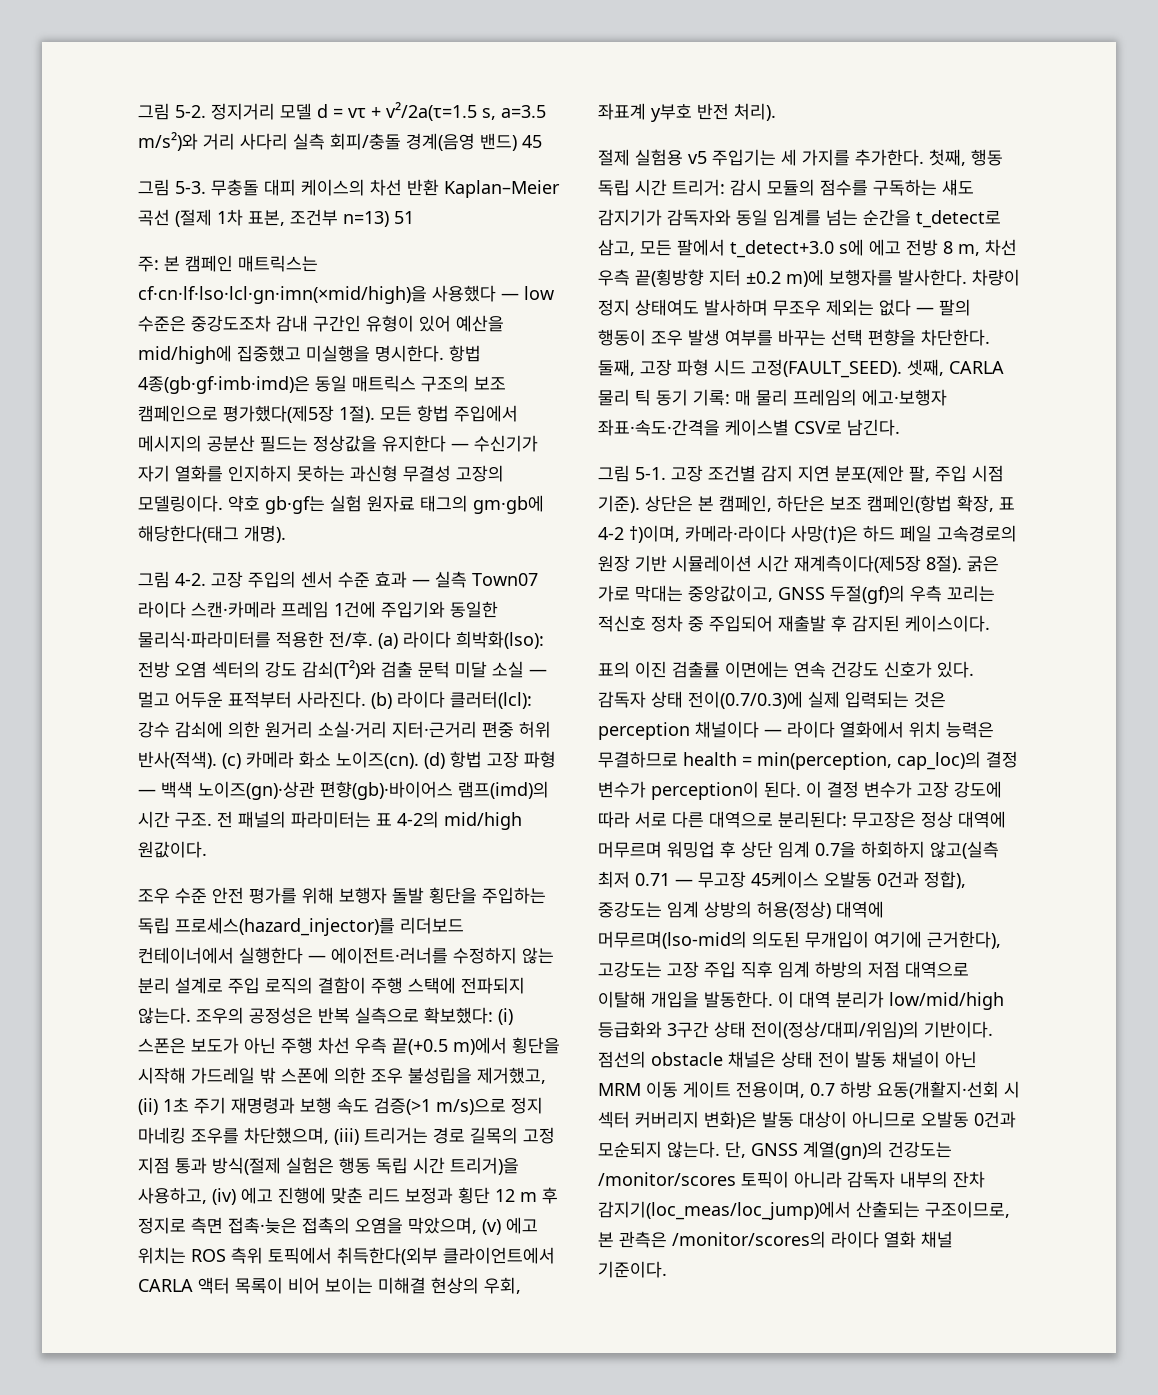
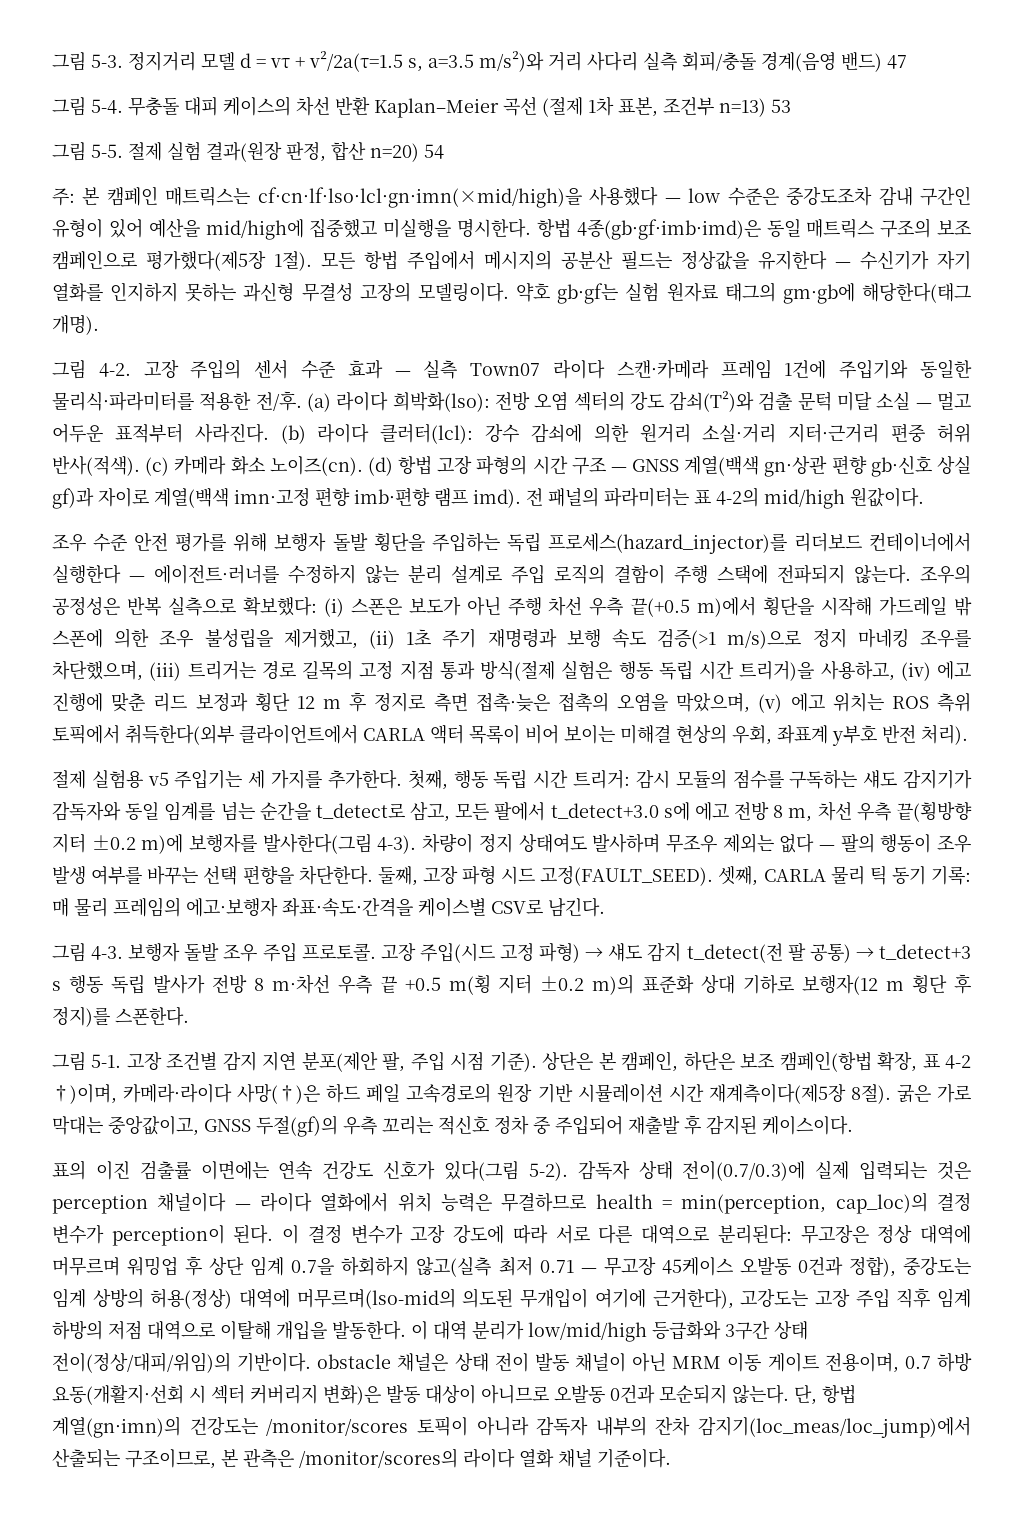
- 그림 5-2.
+ 그림 5-3.
- 정지거리 모델 d = vτ + v²/2a(τ=1.5 s, a=3.5 m/s²)와 거리 사다리 실측 회피/충돌 경계(음영 밴드) 45
- 그림 5-3.
+ 정지거리 모델 d = vτ + v²/2a(τ=1.5 s, a=3.5 m/s²)와 거리 사다리 실측 회피/충돌 경계(음영 밴드) 47
+ 그림 5-4.
- 무충돌 대피 케이스의 차선 반환 Kaplan–Meier 곡선 (절제 1차 표본, 조건부 n=13) 51
+ 무충돌 대피 케이스의 차선 반환 Kaplan–Meier 곡선 (절제 1차 표본, 조건부 n=13) 53
+ 그림 5-5. 절제 실험 결과(원장 판정, 합산 n=20) 54
- (d) 항법 고장 파형 — 백색 노이즈(gn)·상관 편향(gb)·바이어스 램프(imd)의 시간 구조.
+ (d) 항법 고장 파형의 시간 구조 — GNSS 계열(백색 gn·상관 편향 gb·신호 상실 gf)과 자이로 계열(백색 imn·고정 편향 imb·편향 램프 imd).
- 첫째, 행동 독립 시간 트리거: 감시 모듈의 점수를 구독하는 섀도 감지기가 감독자와 동일 임계를 넘는 순간을 t_detect로 삼고, 모든 팔에서 t_detect+3.0 s에 에고 전방 8 m, 차선 우측 끝(횡방향 지터 ±0.2 m)에 보행자를 발사한다.
+ 첫째, 행동 독립 시간 트리거: 감시 모듈의 점수를 구독하는 섀도 감지기가 감독자와 동일 임계를 넘는 순간을 t_detect로 삼고, 모든 팔에서 t_detect+3.0 s에 에고 전방 8 m, 차선 우측 끝(횡방향 지터 ±0.2 m)에 보행자를 발사한다(그림 4-3).
+ 그림 4-3. 보행자 돌발 조우 주입 프로토콜. 고장 주입(시드 고정 파형) → 섀도 감지 t_detect(전 팔 공통) → t_detect+3 s 행동 독립 발사가 전방 8 m·차선 우측 끝 +0.5 m(횡 지터 ±0.2 m)의 표준화 상대 기하로 보행자(12 m 횡단 후 정지)를 스폰한다.
- 표의 이진 검출률 이면에는 연속 건강도 신호가 있다.
+ 표의 이진 검출률 이면에는 연속 건강도 신호가 있다(그림 5-2).
- 이 대역 분리가 low/mid/high 등급화와 3구간 상태 전이(정상/대피/위임)의 기반이다. 점선의 obstacle 채널은 상태 전이 발동 채널이 아닌 MRM 이동 게이트 전용이며, 0.7 하방 요동(개활지·선회 시 섹터 커버리지 변화)은 발동 대상이 아니므로 오발동 0건과 모순되지 않는다.
+ 이 대역 분리가 low/mid/high 등급화와 3구간 상태 전이(정상/대피/위임)의 기반이다. obstacle 채널은 상태 전이 발동 채널이 아닌 MRM 이동 게이트 전용이며, 0.7 하방 요동(개활지·선회 시 섹터 커버리지 변화)은 발동 대상이 아니므로 오발동 0건과 모순되지 않는다.
- 단, GNSS 계열(gn)의 건강도는 /monitor/scores 토픽이 아니라 감독자 내부의 잔차 감지기(loc_meas/loc_jump)에서 산출되는 구조이므로, 본 관측은 /monitor/scores의 라이다 열화 채널 기준이다.
+ 단, 항법 계열(gn·imn)의 건강도는 /monitor/scores 토픽이 아니라 감독자 내부의 잔차 감지기(loc_meas/loc_jump)에서 산출되는 구조이므로, 본 관측은 /monitor/scores의 라이다 열화 채널 기준이다.

